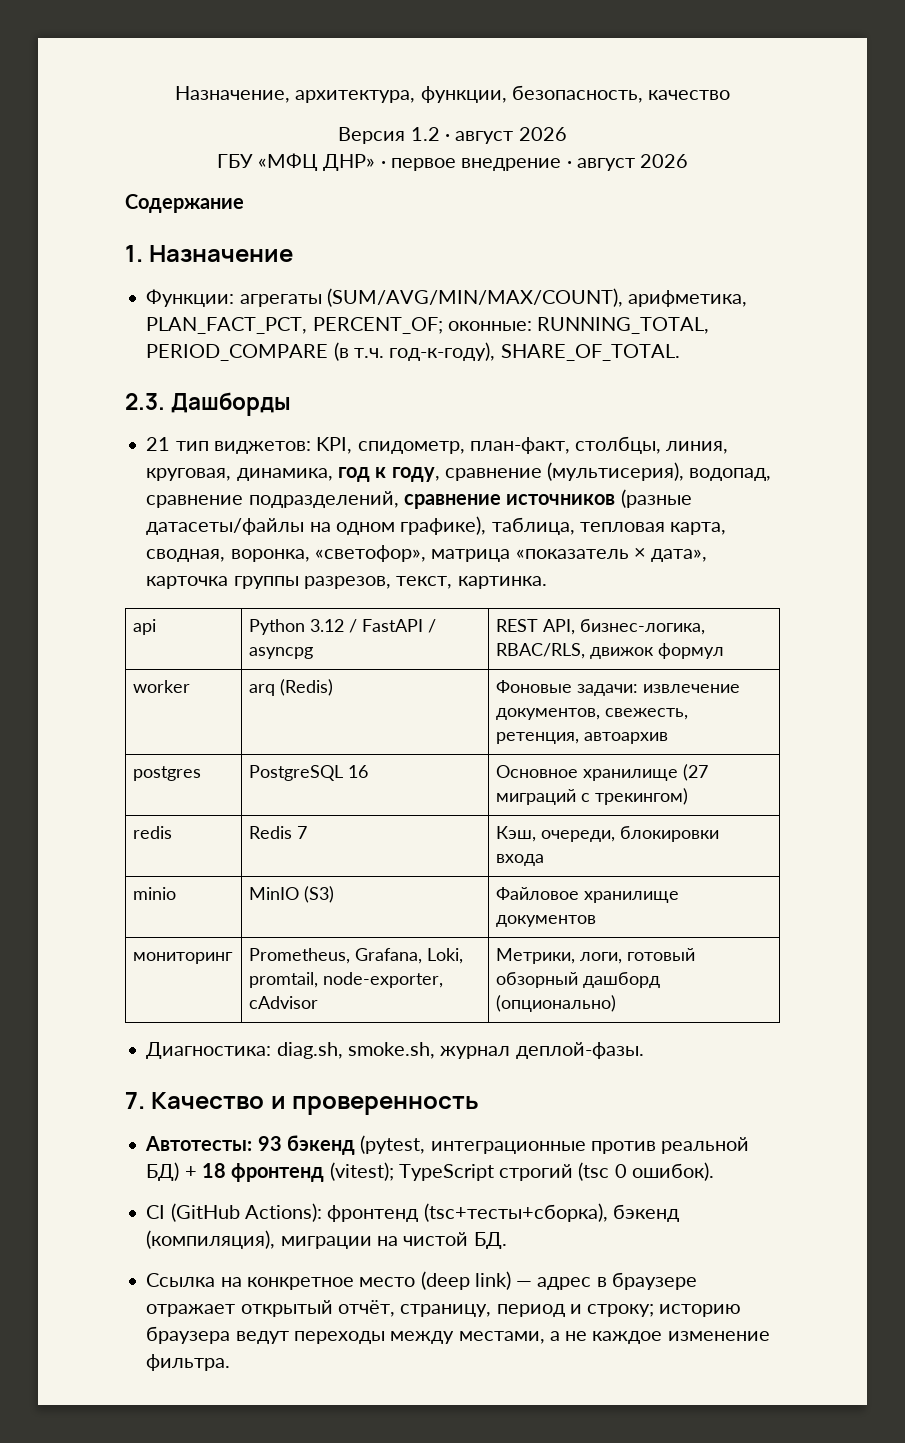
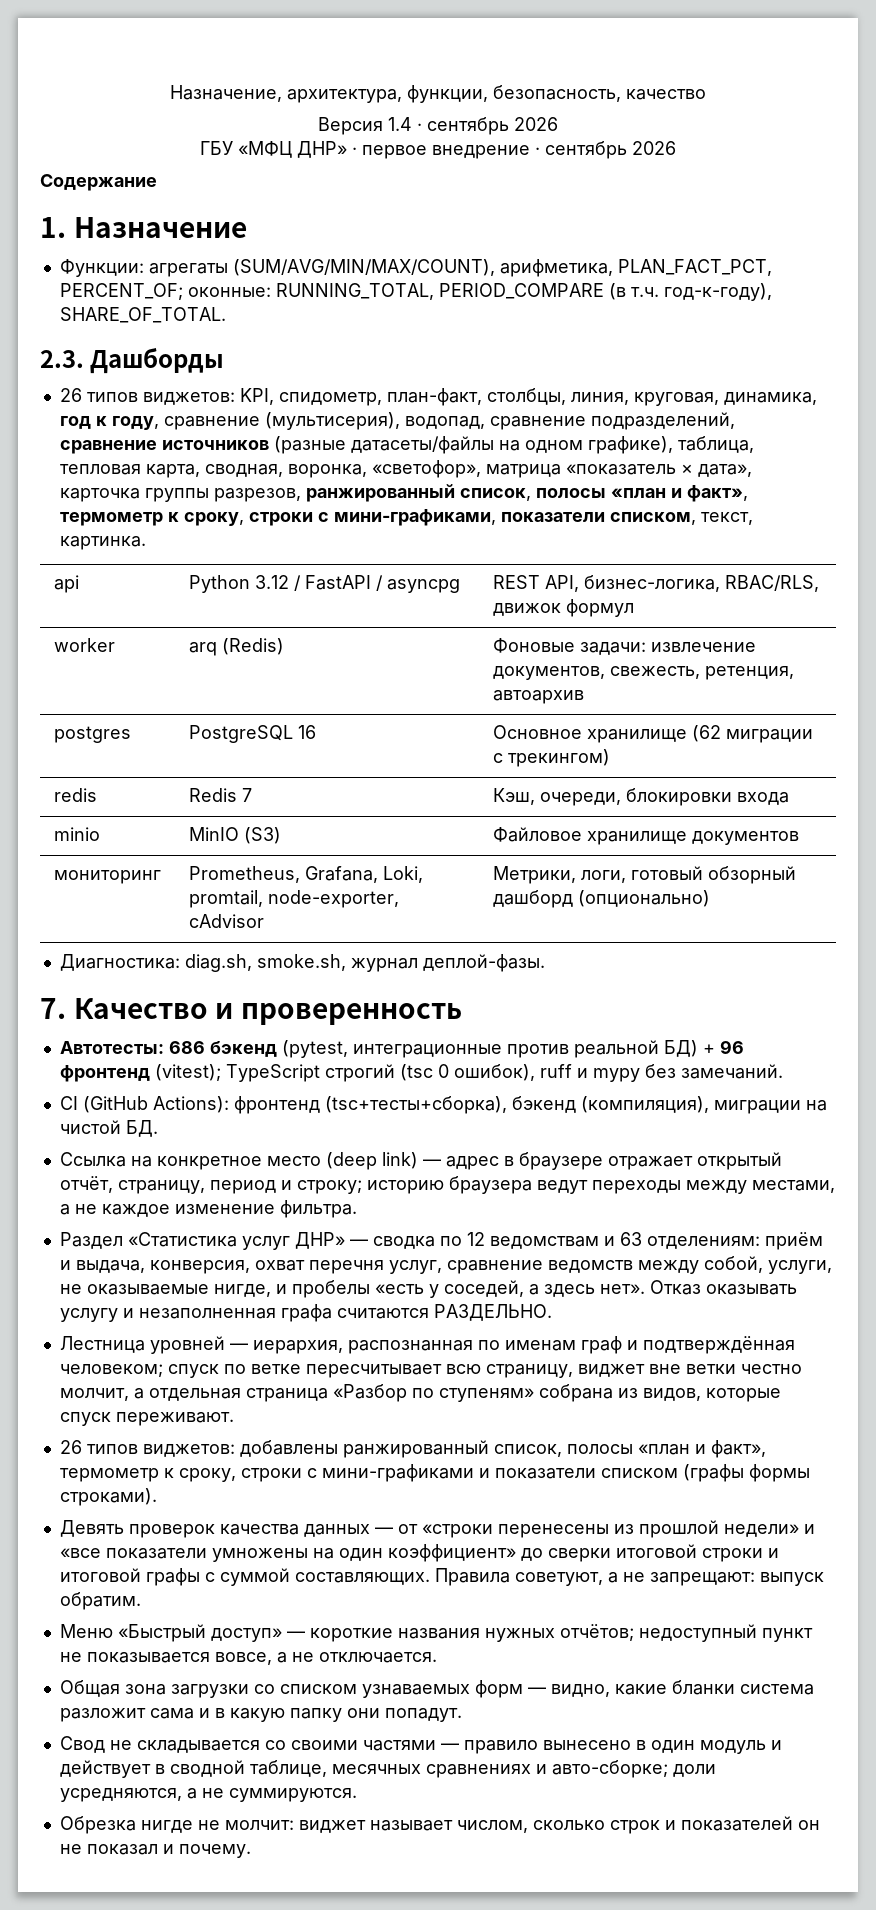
- Версия 1.2 · август 2026
+ Версия 1.4 · сентябрь 2026
- ГБУ «МФЦ ДНР» · первое внедрение · август 2026
+ ГБУ «МФЦ ДНР» · первое внедрение · сентябрь 2026
- 21 тип виджетов: KPI, спидометр, план-факт, столбцы, линия, круговая, динамика, год к году, сравнение (мультисерия), водопад, сравнение подразделений, сравнение источников (разные датасеты/файлы на одном графике), таблица, тепловая карта, сводная, воронка, «светофор», матрица «показатель × дата», карточка группы разрезов, текст, картинка.
+ 26 типов виджетов: KPI, спидометр, план-факт, столбцы, линия, круговая, динамика, год к году, сравнение (мультисерия), водопад, сравнение подразделений, сравнение источников (разные датасеты/файлы на одном графике), таблица, тепловая карта, сводная, воронка, «светофор», матрица «показатель × дата», карточка группы разрезов, ранжированный список, полосы «план и факт», термометр к сроку, строки с мини-графиками, показатели списком, текст, картинка.
- postgres | PostgreSQL 16 | Основное хранилище (27 миграций с трекингом)
+ postgres | PostgreSQL 16 | Основное хранилище (62 миграции с трекингом)
- Автотесты: 93 бэкенд (pytest, интеграционные против реальной БД) + 18 фронтенд (vitest); TypeScript строгий (tsc 0 ошибок).
+ Автотесты: 686 бэкенд (pytest, интеграционные против реальной БД) + 96 фронтенд (vitest); TypeScript строгий (tsc 0 ошибок), ruff и mypy без замечаний.
+ Раздел «Статистика услуг ДНР» — сводка по 12 ведомствам и 63 отделениям: приём и выдача, конверсия, охват перечня услуг, сравнение ведомств между собой, услуги, не оказываемые нигде, и пробелы «есть у соседей, а здесь нет». Отказ оказывать услугу и незаполненная графа считаются РАЗДЕЛЬНО.
+ Лестница уровней — иерархия, распознанная по именам граф и подтверждённая человеком; спуск по ветке пересчитывает всю страницу, виджет вне ветки честно молчит, а отдельная страница «Разбор по ступеням» собрана из видов, которые спуск переживают.
+ 26 типов виджетов: добавлены ранжированный список, полосы «план и факт», термометр к сроку, строки с мини-графиками и показатели списком (графы формы строками).
+ Девять проверок качества данных — от «строки перенесены из прошлой недели» и «все показатели умножены на один коэффициент» до сверки итоговой строки и итоговой графы с суммой составляющих. Правила советуют, а не запрещают: выпуск обратим.
+ Меню «Быстрый доступ» — короткие названия нужных отчётов; недоступный пункт не показывается вовсе, а не отключается.
+ Общая зона загрузки со списком узнаваемых форм — видно, какие бланки система разложит сама и в какую папку они попадут.
+ Свод не складывается со своими частями — правило вынесено в один модуль и действует в сводной таблице, месячных сравнениях и авто-сборке; доли усредняются, а не суммируются.
+ Обрезка нигде не молчит: виджет называет числом, сколько строк и показателей он не показал и почему.

